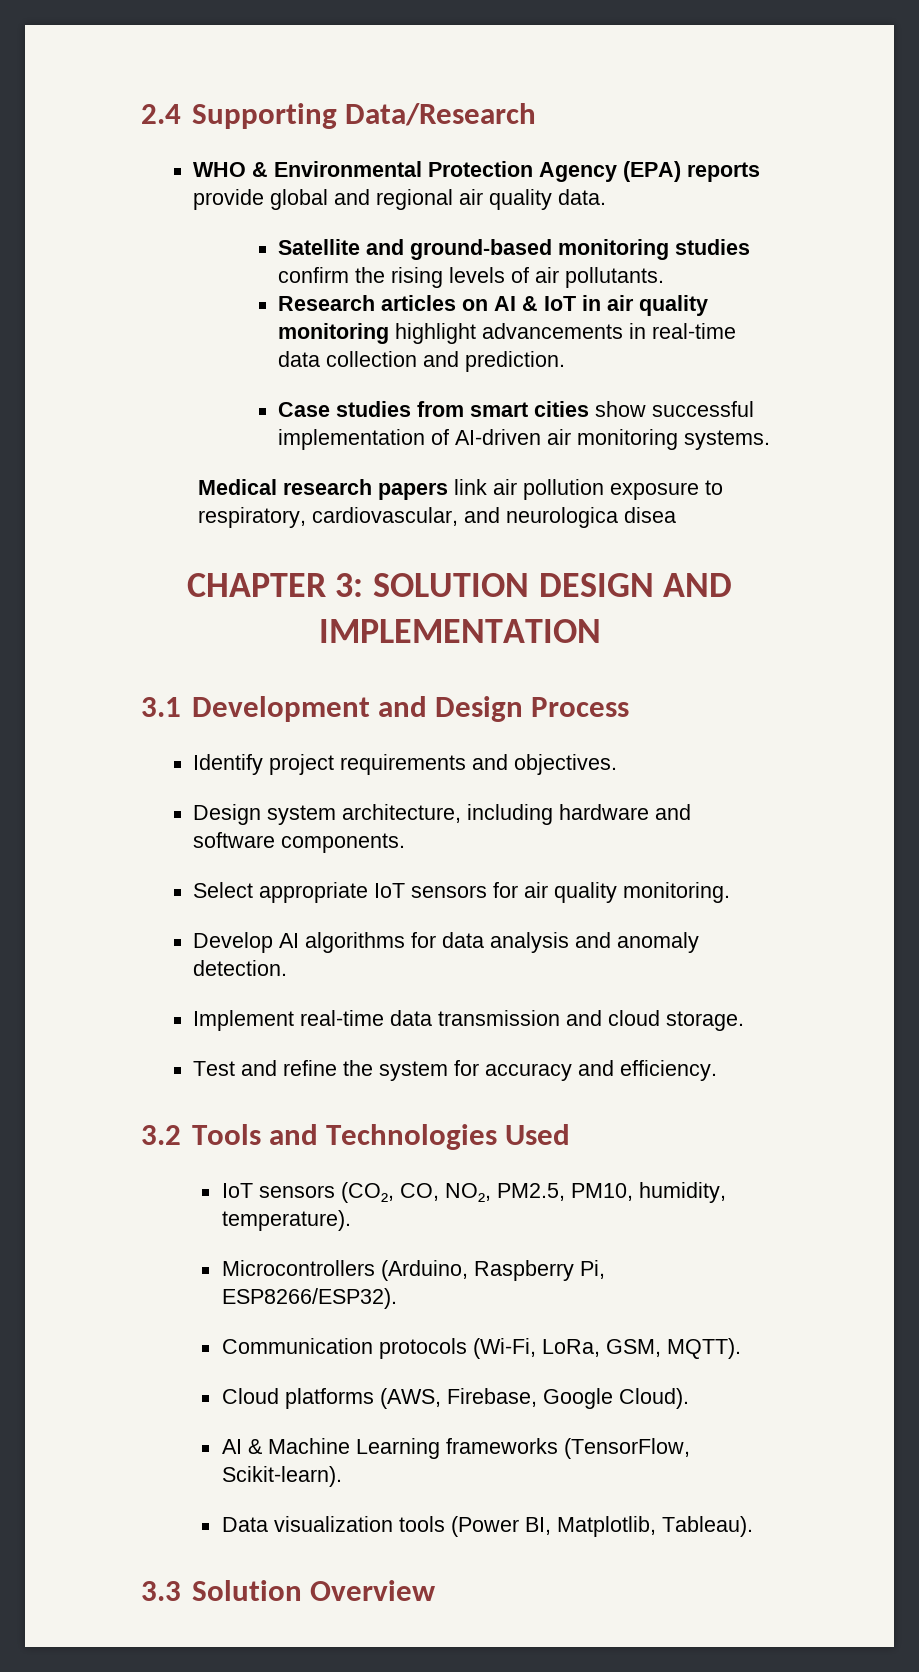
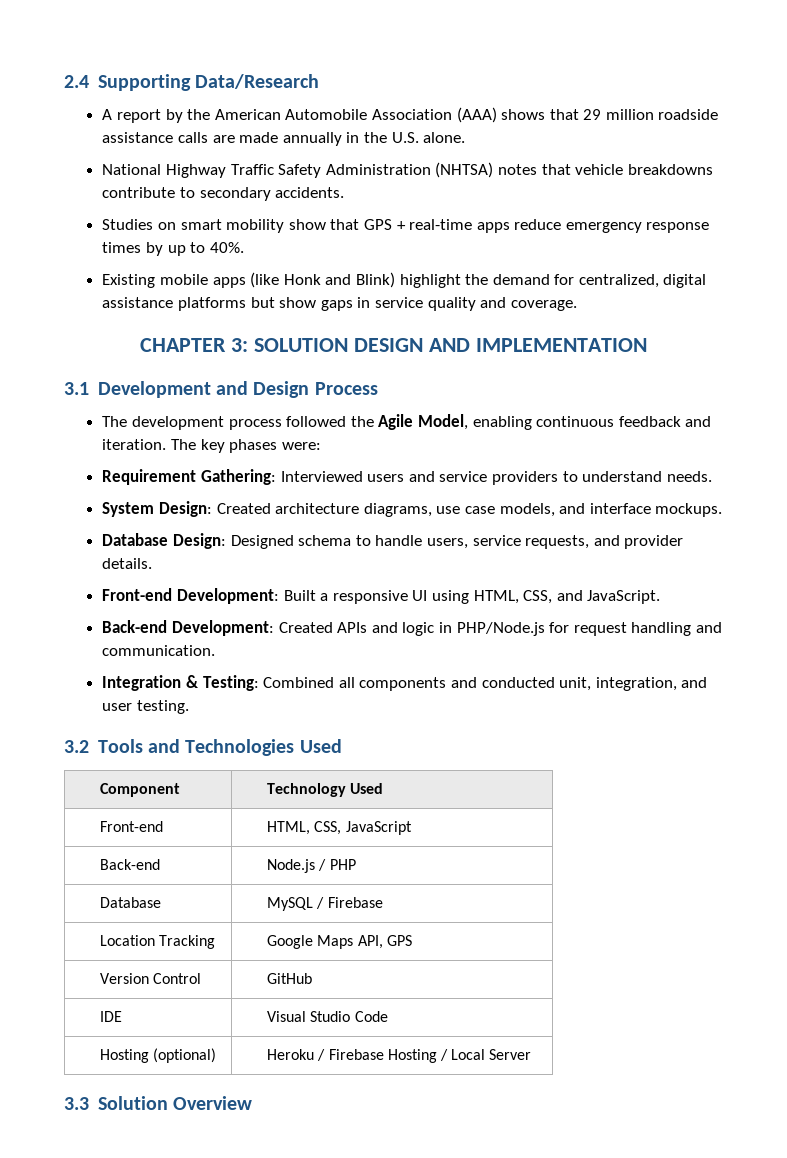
- WHO & Environmental Protection Agency (EPA) reports provide global and regional air quality data.
- Satellite and ground-based monitoring studies confirm the rising levels of air pollutants.
- Research articles on AI & IoT in air quality monitoring highlight advancements in real-time data collection and prediction.
- Case studies from smart cities show successful implementation of AI-driven air monitoring systems.
- Medical research papers link air pollution exposure to respiratory, cardiovascular, and neurologica disea
+ A report by the American Automobile Association (AAA) shows that 29 million roadside assistance calls are made annually in the U.S. alone.
+ National Highway Traffic Safety Administration (NHTSA) notes that vehicle breakdowns contribute to secondary accidents.
+ Studies on smart mobility show that GPS + real-time apps reduce emergency response times by up to 40%.
+ Existing mobile apps (like Honk and Blink) highlight the demand for centralized, digital assistance platforms but show gaps in service quality and coverage.
- Identify project requirements and objectives.
- Design system architecture, including hardware and software components.
- Select appropriate IoT sensors for air quality monitoring.
- Develop AI algorithms for data analysis and anomaly detection.
- Implement real-time data transmission and cloud storage.
- Test and refine the system for accuracy and efficiency.
+ The development process followed the Agile Model, enabling continuous feedback and iteration. The key phases were:
+ Requirement Gathering: Interviewed users and service providers to understand needs.
+ System Design: Created architecture diagrams, use case models, and interface mockups.
+ Database Design: Designed schema to handle users, service requests, and provider details.
+ Front-end Development: Built a responsive UI using HTML, CSS, and JavaScript.
+ Back-end Development: Created APIs and logic in PHP/Node.js for request handling and communication.
+ Integration & Testing: Combined all components and conducted unit, integration, and user testing.
- IoT sensors (CO₂, CO, NO₂, PM2.5, PM10, humidity, temperature).
- Microcontrollers (Arduino, Raspberry Pi, ESP8266/ESP32).
- Communication protocols (Wi-Fi, LoRa, GSM, MQTT).
- Cloud platforms (AWS, Firebase, Google Cloud).
- AI & Machine Learning frameworks (TensorFlow, Scikit-learn).
- Data visualization tools (Power BI, Matplotlib, Tableau).
+ Component | Technology Used
+ Front-end | HTML, CSS, JavaScript
+ Back-end | Node.js / PHP
+ Database | MySQL / Firebase
+ Location Tracking | Google Maps API, GPS
+ Version Control | GitHub
+ IDE | Visual Studio Code
+ Hosting (optional) | Heroku / Firebase Hosting / Local Server

